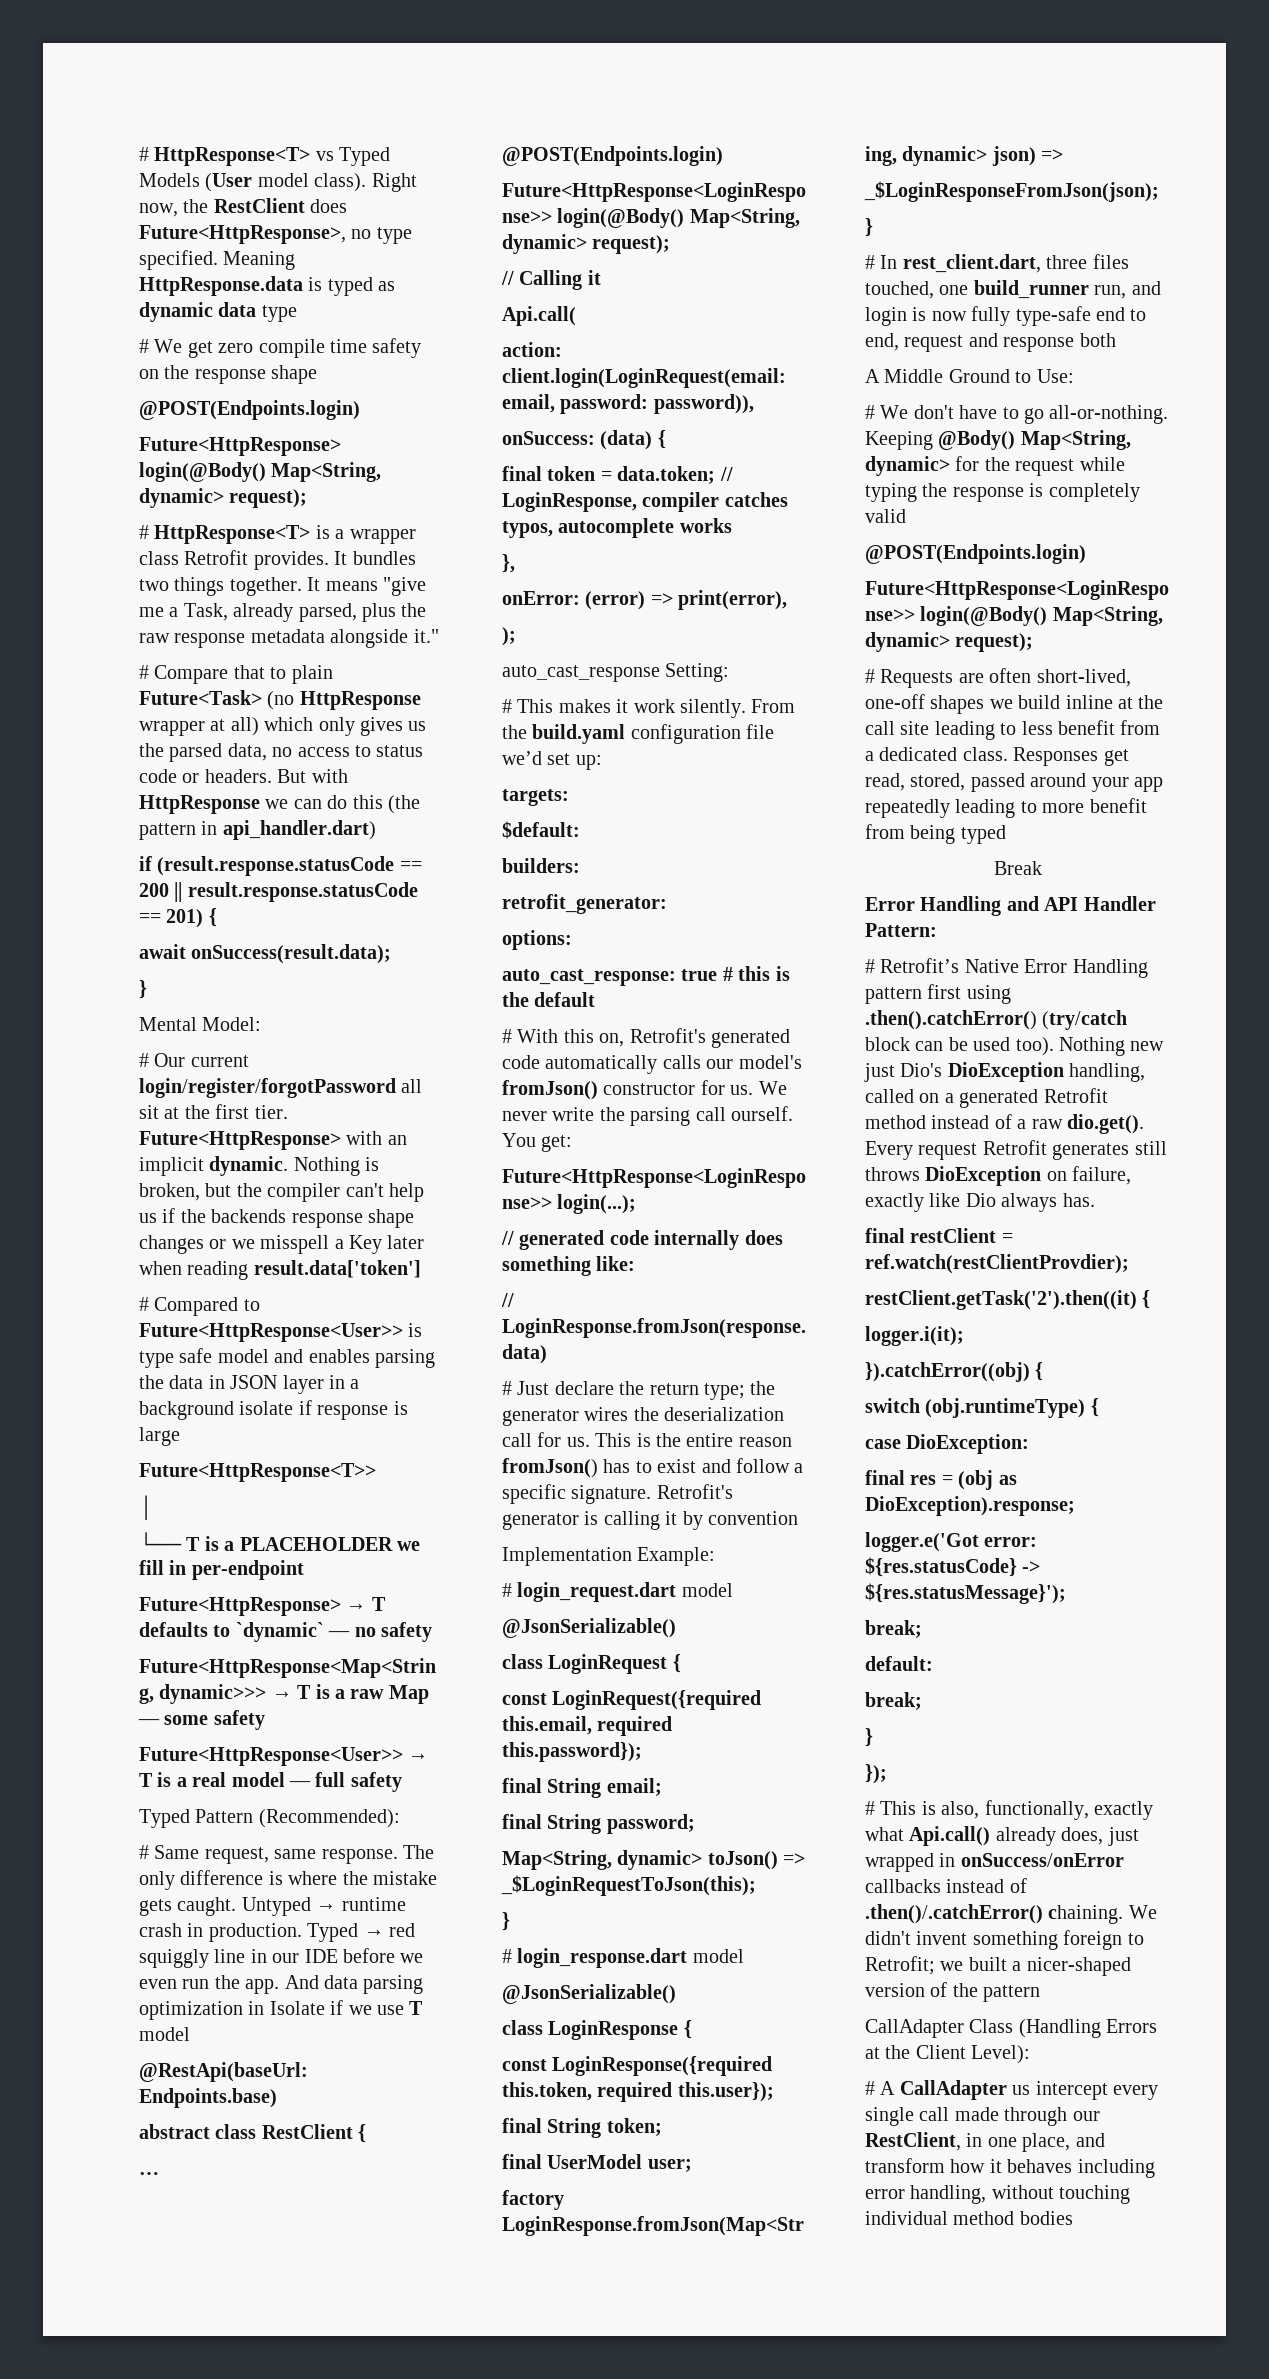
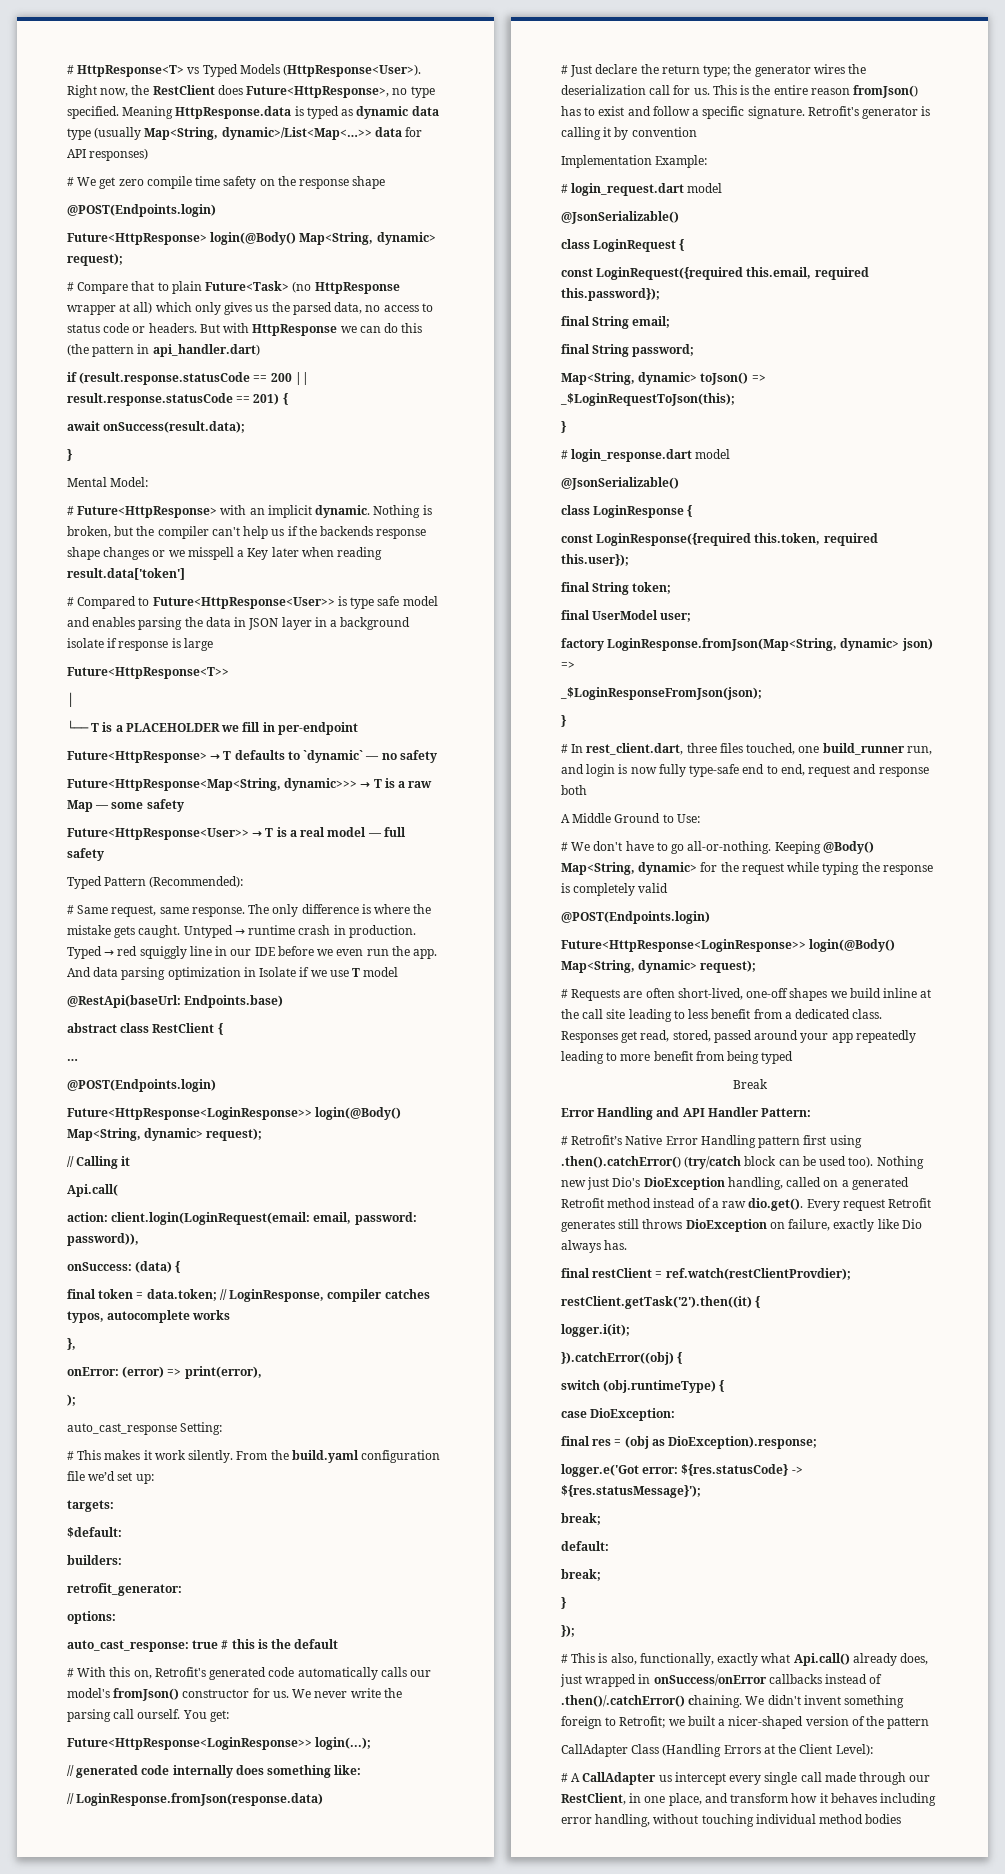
- # HttpResponse<T> vs Typed Models (User model class).
+ # HttpResponse<T> vs Typed Models (HttpResponse<User>).
- Meaning HttpResponse.data is typed as dynamic data type
+ Meaning HttpResponse.data is typed as dynamic data type (usually Map<String, dynamic>/List<Map<…>> data for API responses)
- # HttpResponse<T> is a wrapper class Retrofit provides. It bundles two things together. It means "give me a Task, already parsed, plus the raw response metadata alongside it."
- # Our current login/register/forgotPassword all sit at the first tier. Future<HttpResponse> with an implicit dynamic.
+ # Future<HttpResponse> with an implicit dynamic.

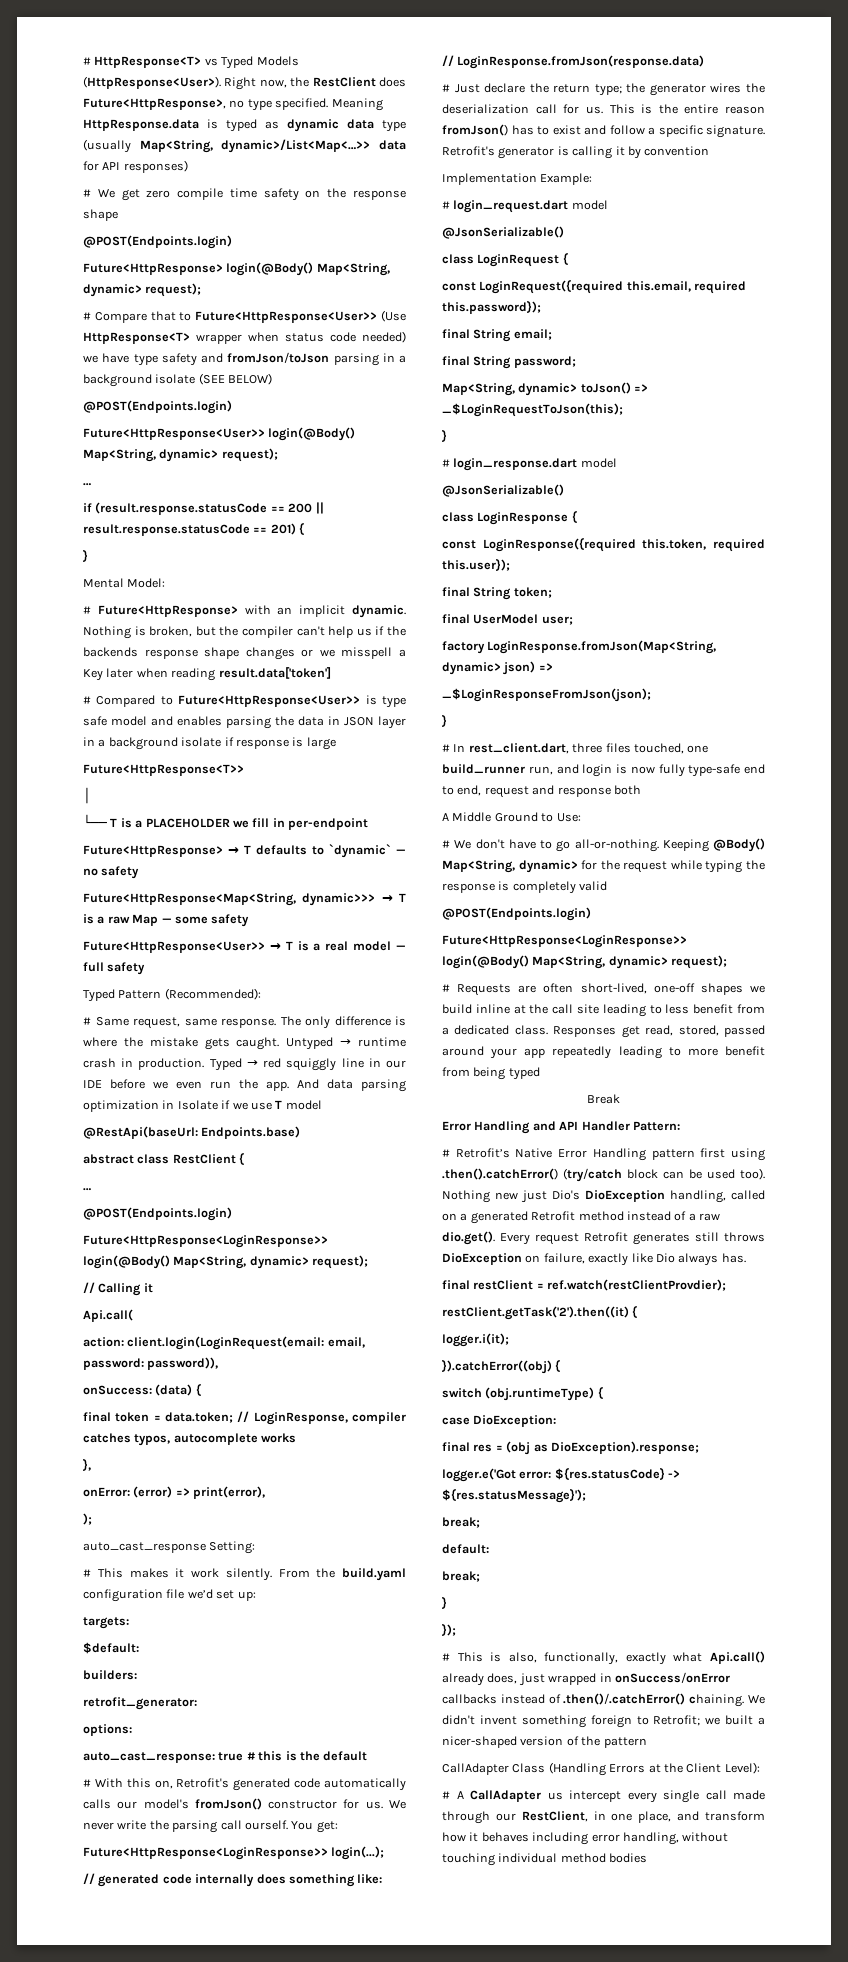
- # Compare that to plain Future<Task> (no HttpResponse wrapper at all) which only gives us the parsed data, no access to status code or headers. But with HttpResponse we can do this (the pattern in api_handler.dart)
+ # Compare that to Future<HttpResponse<User>> (Use HttpResponse<T> wrapper when status code needed) we have type safety and fromJson/toJson parsing in a background isolate (SEE BELOW)
+ @POST(Endpoints.login)
+ Future<HttpResponse<User>> login(@Body() Map<String, dynamic> request);
+ …
- await onSuccess(result.data);

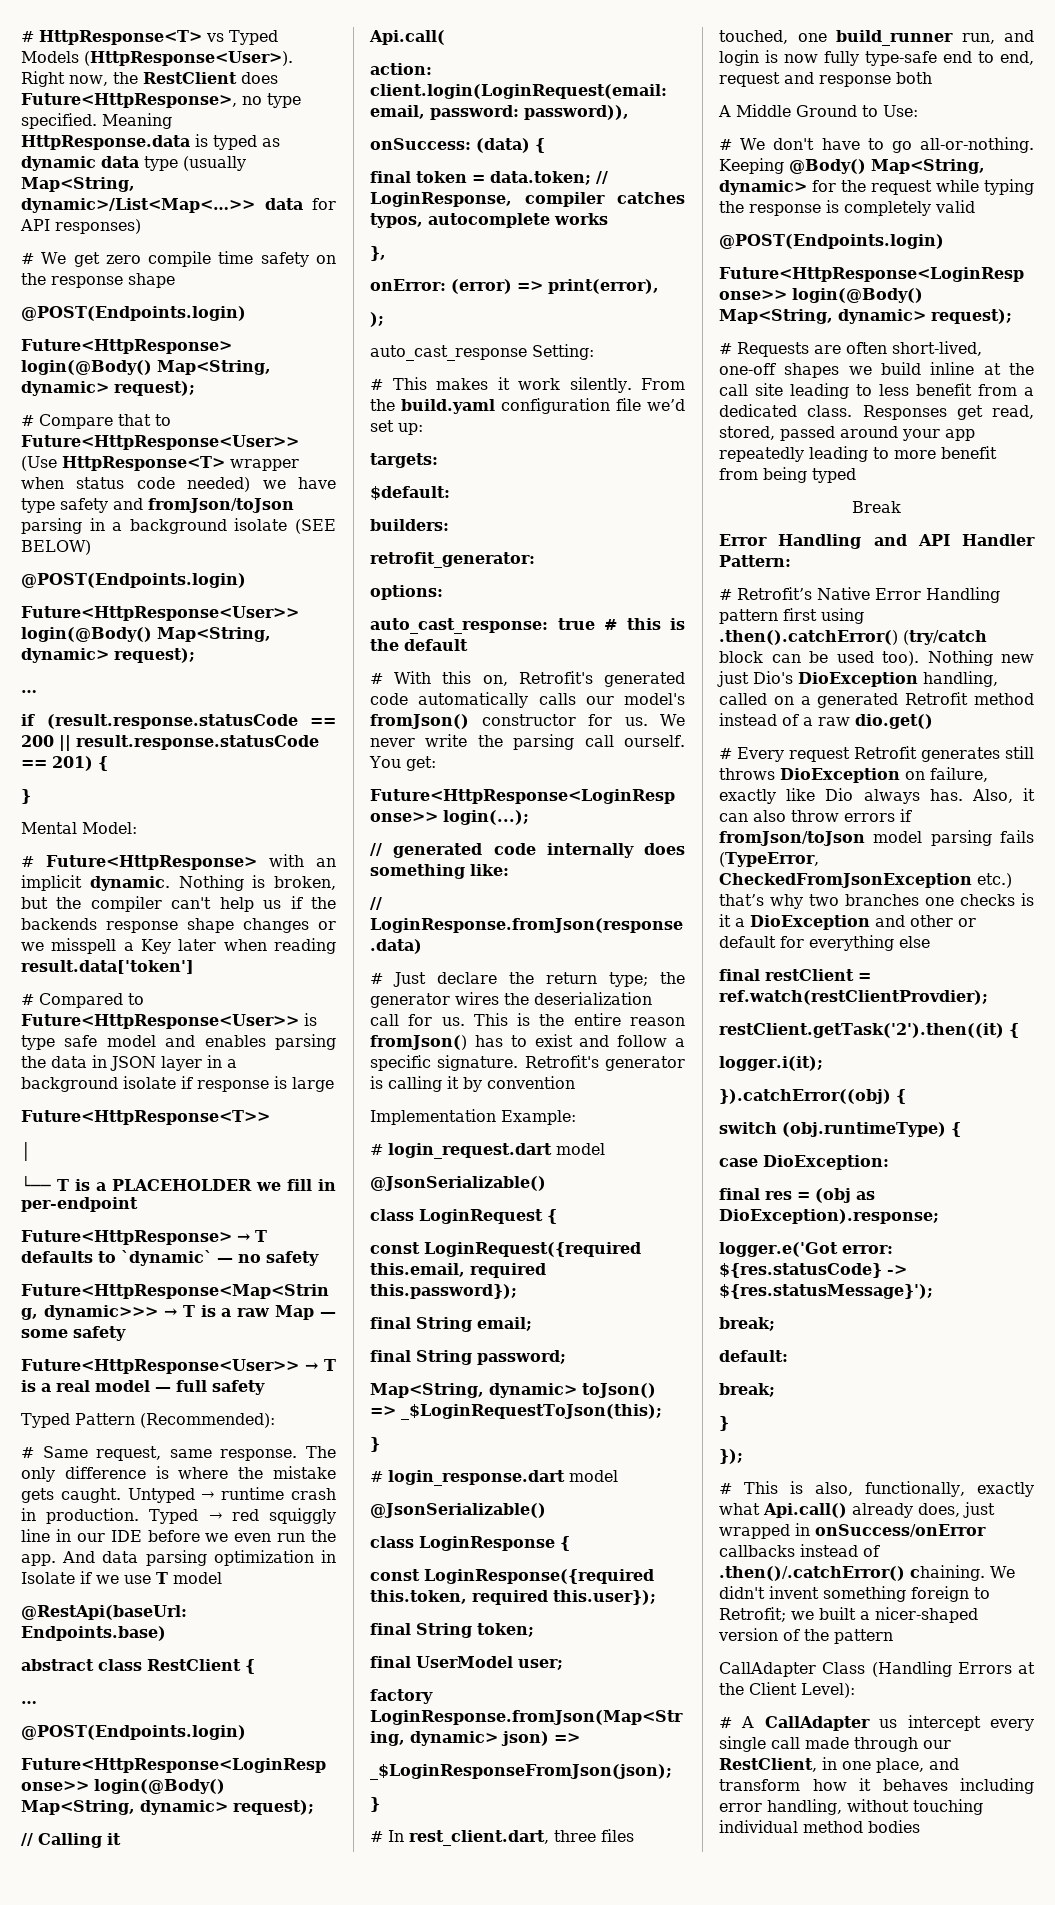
- Nothing new just Dio's DioException handling, called on a generated Retrofit method instead of a raw dio.get(). Every request Retrofit generates still throws DioException on failure, exactly like Dio always has.
+ Nothing new just Dio's DioException handling, called on a generated Retrofit method instead of a raw dio.get()
+ # Every request Retrofit generates still throws DioException on failure, exactly like Dio always has. Also, it can also throw errors if fromJson/toJson model parsing fails (TypeError, CheckedFromJsonException etc.) that’s why two branches one checks is it a DioException and other or default for everything else

